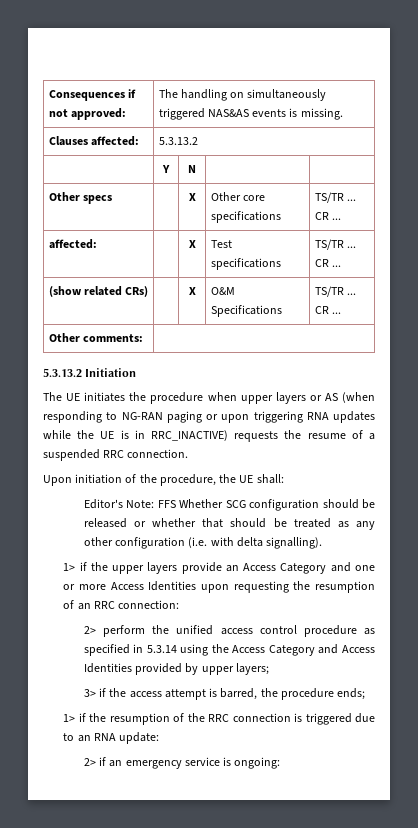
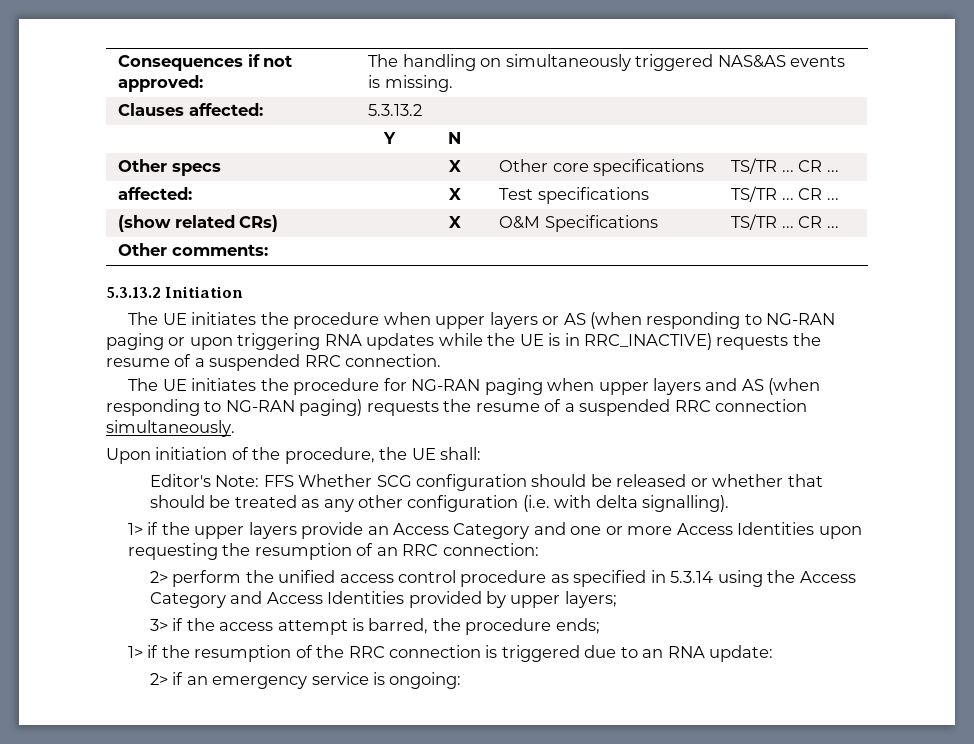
+ The UE initiates the procedure for NG-RAN paging when upper layers and AS (when responding to NG-RAN paging) requests the resume of a suspended RRC connection simultaneously.

